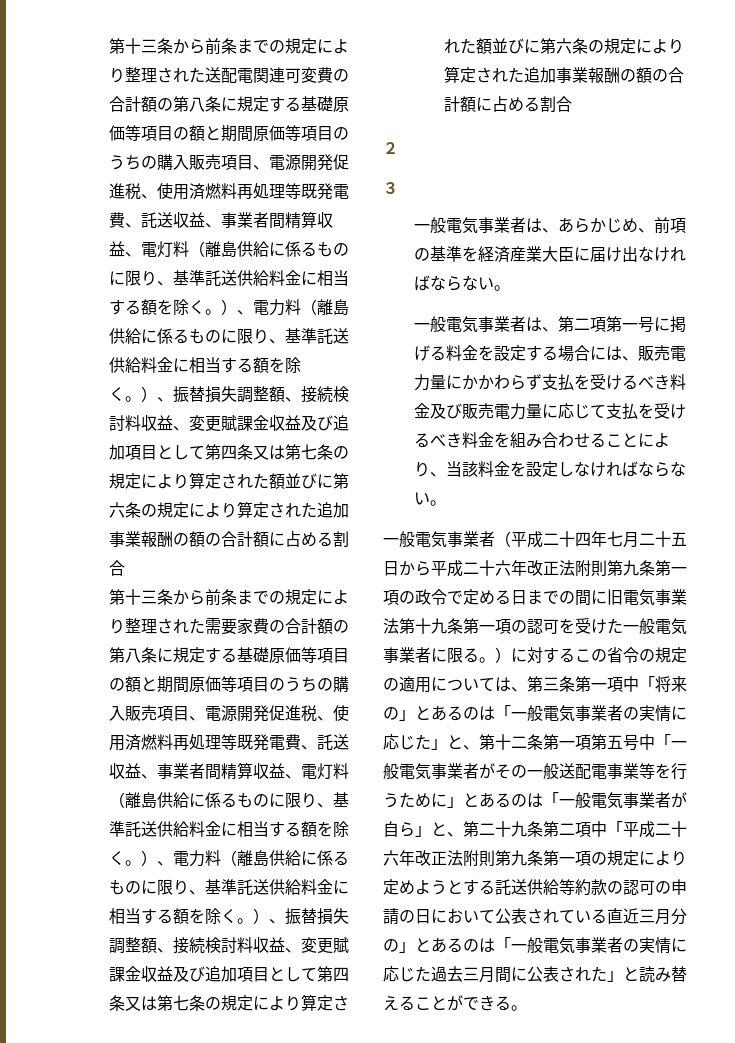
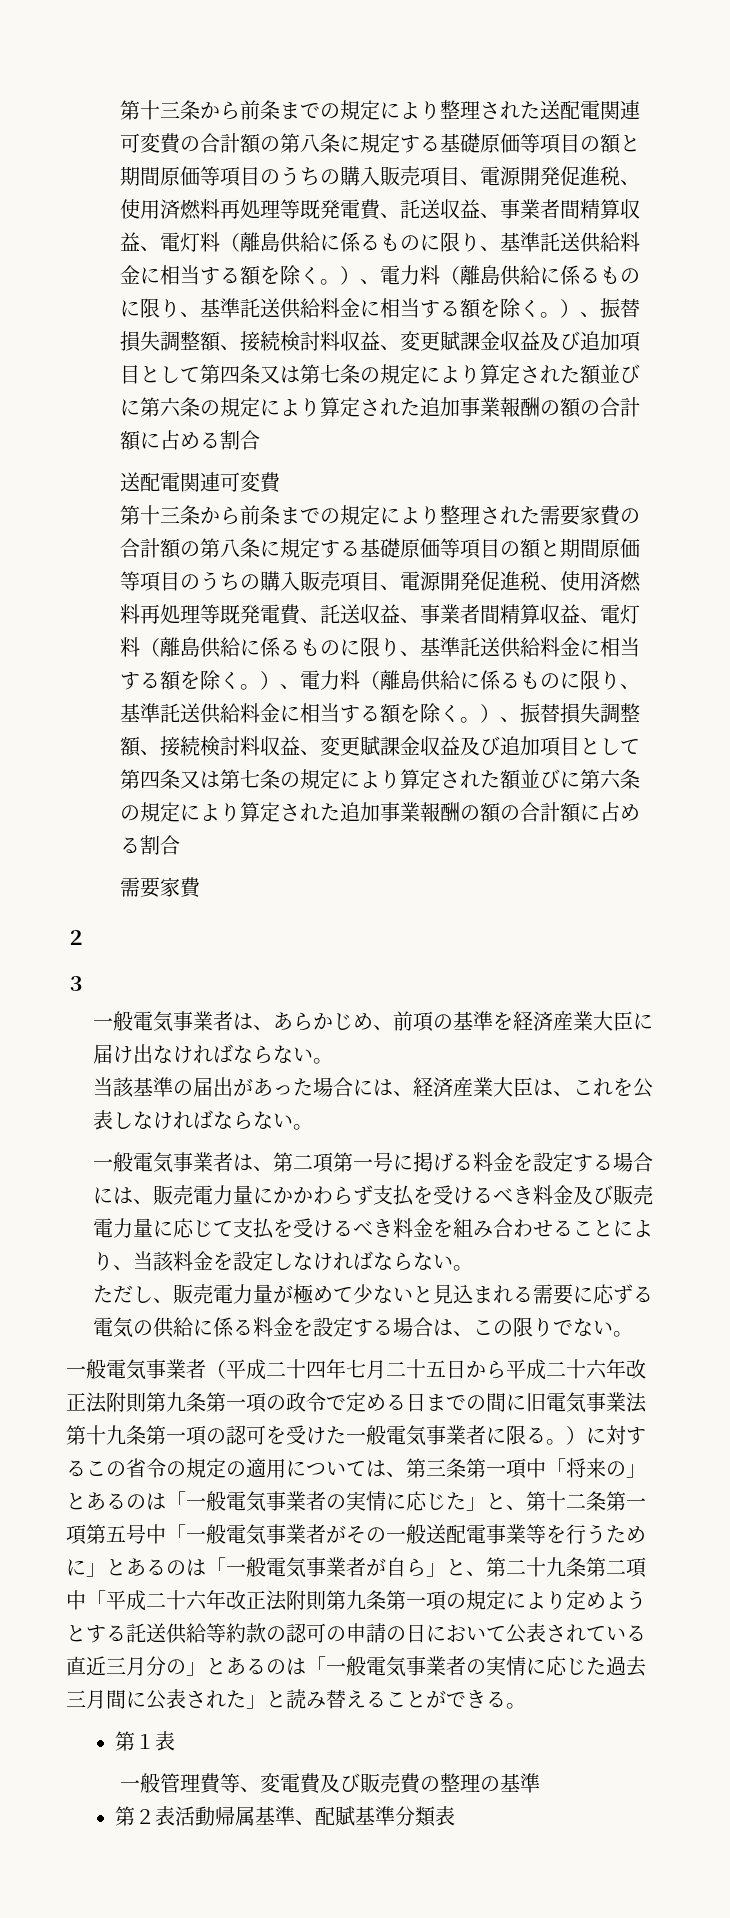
  第十三条から前条までの規定により整理された送配電関連可変費の合計額の第八条に規定する基礎原価等項目の額と期間原価等項目のうちの購入販売項目、電源開発促進税、使用済燃料再処理等既発電費、託送収益、事業者間精算収益、電灯料（離島供給に係るものに限り、基準託送供給料金に相当する額を除く。）、電力料（離島供給に係るものに限り、基準託送供給料金に相当する額を除く。）、振替損失調整額、接続検討料収益、変更賦課金収益及び追加項目として第四条又は第七条の規定により算定された額並びに第六条の規定により算定された追加事業報酬の額の合計額に占める割合
+ 送配電関連可変費
  第十三条から前条までの規定により整理された需要家費の合計額の第八条に規定する基礎原価等項目の額と期間原価等項目のうちの購入販売項目、電源開発促進税、使用済燃料再処理等既発電費、託送収益、事業者間精算収益、電灯料（離島供給に係るものに限り、基準託送供給料金に相当する額を除く。）、電力料（離島供給に係るものに限り、基準託送供給料金に相当する額を除く。）、振替損失調整額、接続検討料収益、変更賦課金収益及び追加項目として第四条又は第七条の規定により算定された額並びに第六条の規定により算定された追加事業報酬の額の合計額に占める割合
+ 需要家費
+ 当該基準の届出があった場合には、経済産業大臣は、これを公表しなければならない。
+ ただし、販売電力量が極めて少ないと見込まれる需要に応ずる電気の供給に係る料金を設定する場合は、この限りでない。
+ 第１表
+ 一般管理費等、変電費及び販売費の整理の基準
+ 第２表活動帰属基準、配賦基準分類表

